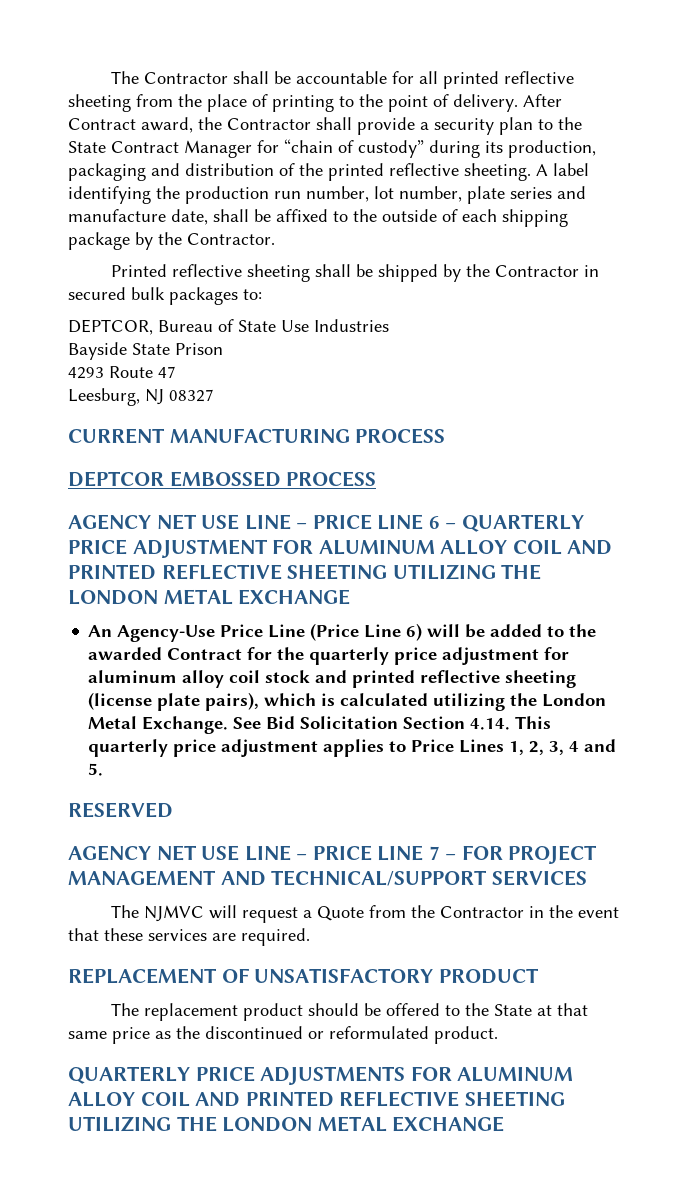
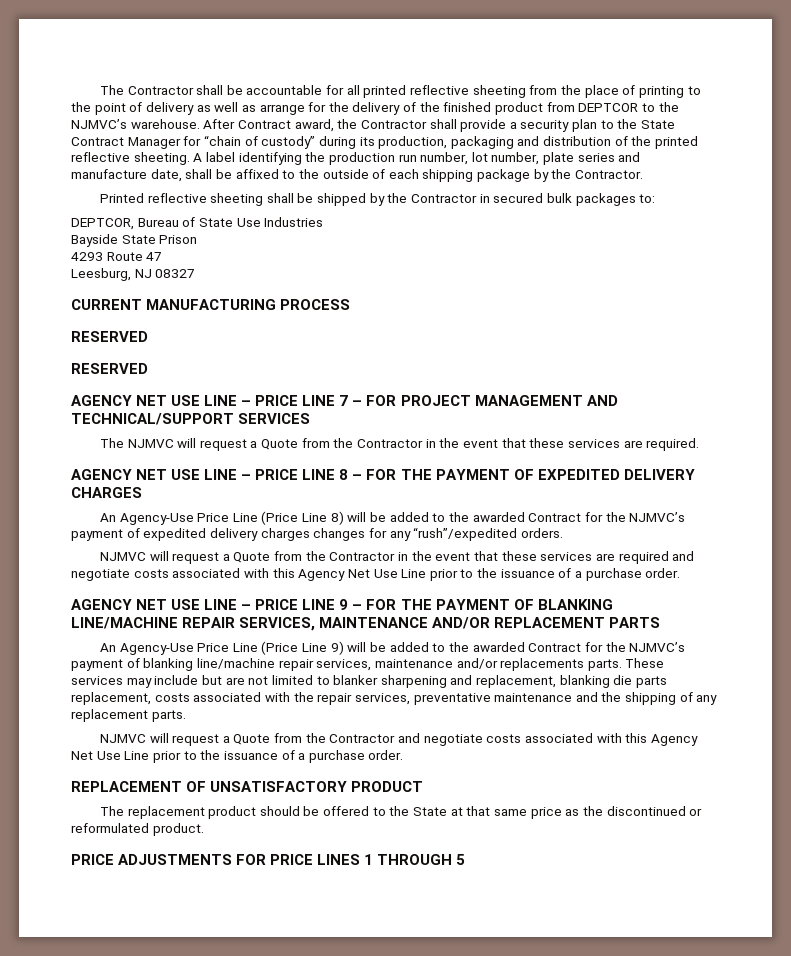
- The Contractor shall be accountable for all printed reflective sheeting from the place of printing to the point of delivery.
+ The Contractor shall be accountable for all printed reflective sheeting from the place of printing to the point of delivery as well as arrange for the delivery of the finished product from DEPTCOR to the NJMVC’s warehouse.
  CURRENT MANUFACTURING PROCESS
- DEPTCOR EMBOSSED PROCESS
- AGENCY NET USE LINE – PRICE LINE 6 – QUARTERLY PRICE ADJUSTMENT FOR ALUMINUM ALLOY COIL AND PRINTED REFLECTIVE SHEETING UTILIZING THE LONDON METAL EXCHANGE
- An Agency-Use Price Line (Price Line 6) will be added to the awarded Contract for the quarterly price adjustment for aluminum alloy coil stock and printed reflective sheeting (license plate pairs), which is calculated utilizing the London Metal Exchange. See Bid Solicitation Section 4.14. This quarterly price adjustment applies to Price Lines 1, 2, 3, 4 and 5.
+ RESERVED
+ AGENCY NET USE LINE – PRICE LINE 8 – FOR THE PAYMENT OF EXPEDITED DELIVERY CHARGES
+ An Agency-Use Price Line (Price Line 8) will be added to the awarded Contract for the NJMVC’s payment of expedited delivery charges changes for any “rush”/expedited orders.
+ NJMVC will request a Quote from the Contractor in the event that these services are required and negotiate costs associated with this Agency Net Use Line prior to the issuance of a purchase order.
+ AGENCY NET USE LINE – PRICE LINE 9 – FOR THE PAYMENT OF BLANKING LINE/MACHINE REPAIR SERVICES, MAINTENANCE AND/OR REPLACEMENT PARTS
+ An Agency-Use Price Line (Price Line 9) will be added to the awarded Contract for the NJMVC’s payment of blanking line/machine repair services, maintenance and/or replacements parts. These services may include but are not limited to blanker sharpening and replacement, blanking die parts replacement, costs associated with the repair services, preventative maintenance and the shipping of any replacement parts.
+ NJMVC will request a Quote from the Contractor and negotiate costs associated with this Agency Net Use Line prior to the issuance of a purchase order.
- QUARTERLY PRICE ADJUSTMENTS FOR ALUMINUM ALLOY COIL AND PRINTED REFLECTIVE SHEETING UTILIZING THE LONDON METAL EXCHANGE
+ PRICE ADJUSTMENTS FOR PRICE LINES 1 THROUGH 5

